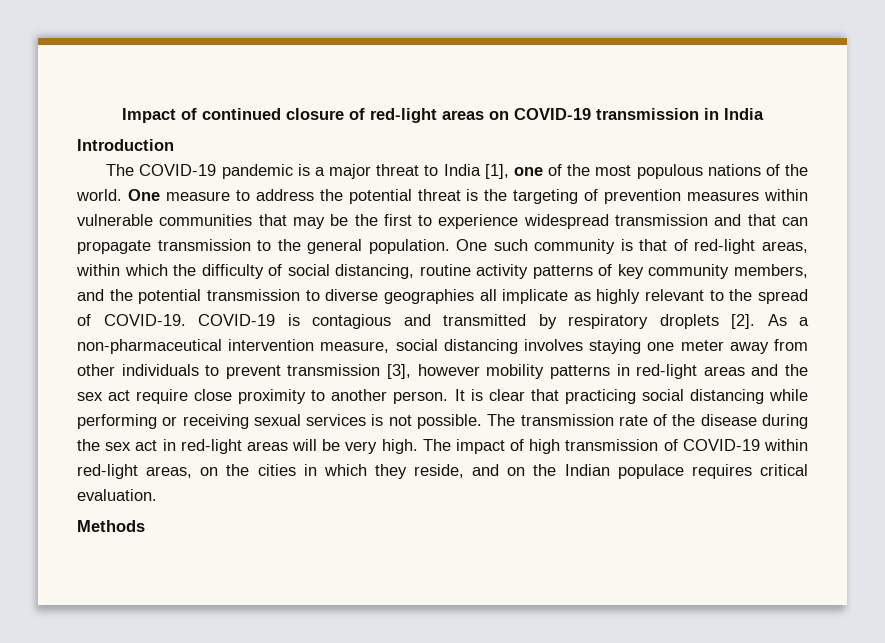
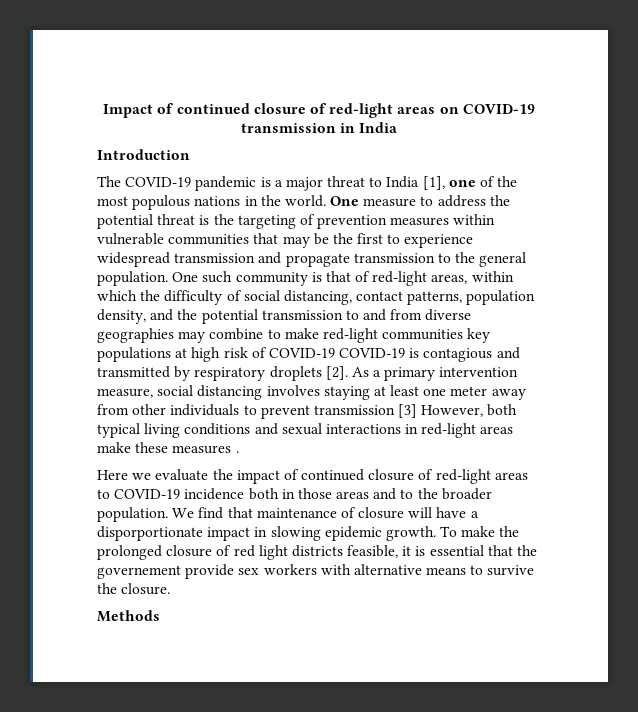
- The COVID-19 pandemic is a major threat to India [1], one of the most populous nations of the world.
+ The COVID-19 pandemic is a major threat to India [1], one of the most populous nations in the world.
- One measure to address the potential threat is the targeting of prevention measures within vulnerable communities that may be the first to experience widespread transmission and that can propagate transmission to the general population.
+ One measure to address the potential threat is the targeting of prevention measures within vulnerable communities that may be the first to experience widespread transmission and propagate transmission to the general population.
- One such community is that of red-light areas, within which the difficulty of social distancing, routine activity patterns of key community members, and the potential transmission to diverse geographies all implicate as highly relevant to the spread of COVID-19. COVID-19 is contagious and transmitted by respiratory droplets [2].
+ One such community is that of red-light areas, within which the difficulty of social distancing, contact patterns, population density, and the potential transmission to and from diverse geographies may combine to make red-light communities key populations at high risk of COVID-19 COVID-19 is contagious and transmitted by respiratory droplets [2].
- As a non-pharmaceutical intervention measure, social distancing involves staying one meter away from other individuals to prevent transmission [3], however mobility patterns in red-light areas and the sex act require close proximity to another person. It is clear that practicing social distancing while performing or receiving sexual services is not possible. The transmission rate of the disease during the sex act in red-light areas will be very high. The impact of high transmission of COVID-19 within red-light areas, on the cities in which they reside, and on the Indian populace requires critical evaluation.
+ As a primary intervention measure, social distancing involves staying at least one meter away from other individuals to prevent transmission [3] However, both typical living conditions and sexual interactions in red-light areas make these measures .
+ Here we evaluate the impact of continued closure of red-light areas to COVID-19 incidence both in those areas and to the broader population. We find that maintenance of closure will have a disporportionate impact in slowing epidemic growth. To make the prolonged closure of red light districts feasible, it is essential that the governement provide sex workers with alternative means to survive the closure.

